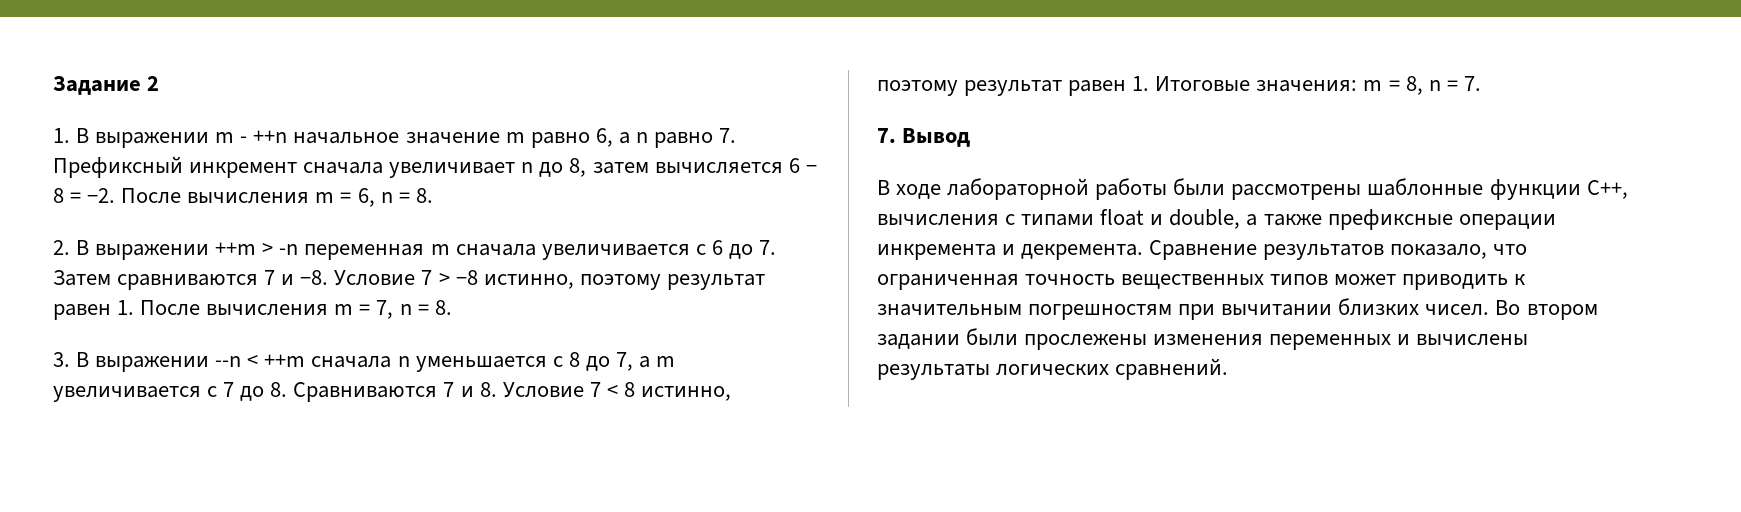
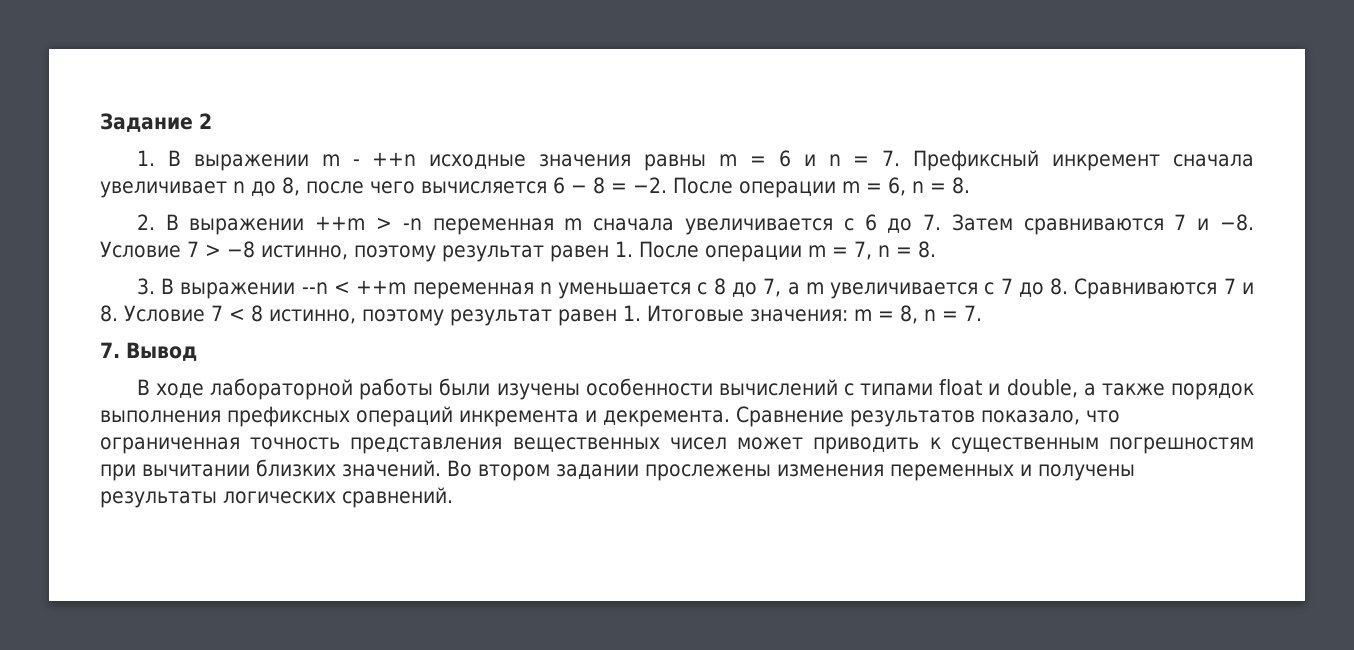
- 1. В выражении m - ++n начальное значение m равно 6, а n равно 7. Префиксный инкремент сначала увеличивает n до 8, затем вычисляется 6 − 8 = −2.
+ 1. В выражении m - ++n исходные значения равны m = 6 и n = 7. Префиксный инкремент сначала увеличивает n до 8, после чего вычисляется 6 − 8 = −2.
- После вычисления m = 6, n = 8.
+ После операции m = 6, n = 8.
- Условие 7 > −8 истинно, поэтому результат равен 1. После вычисления m = 7, n = 8.
+ Условие 7 > −8 истинно, поэтому результат равен 1. После операции m = 7, n = 8.
- 3. В выражении --n < ++m сначала n уменьшается с 8 до 7, а m увеличивается с 7 до 8. Сравниваются 7 и 8. Условие 7 < 8 истинно, поэтому результат равен 1. Итоговые значения: m = 8, n = 7.
+ 3. В выражении --n < ++m переменная n уменьшается с 8 до 7, а m увеличивается с 7 до 8. Сравниваются 7 и 8. Условие 7 < 8 истинно, поэтому результат равен 1. Итоговые значения: m = 8, n = 7.
- В ходе лабораторной работы были рассмотрены шаблонные функции C++, вычисления с типами float и double, а также префиксные операции инкремента и декремента.
+ В ходе лабораторной работы были изучены особенности вычислений с типами float и double, а также порядок выполнения префиксных операций инкремента и декремента.
- Сравнение результатов показало, что ограниченная точность вещественных типов может приводить к значительным погрешностям при вычитании близких чисел.
+ Сравнение результатов показало, что ограниченная точность представления вещественных чисел может приводить к существенным погрешностям при вычитании близких значений.
- Во втором задании были прослежены изменения переменных и вычислены результаты логических сравнений.
+ Во втором задании прослежены изменения переменных и получены результаты логических сравнений.

